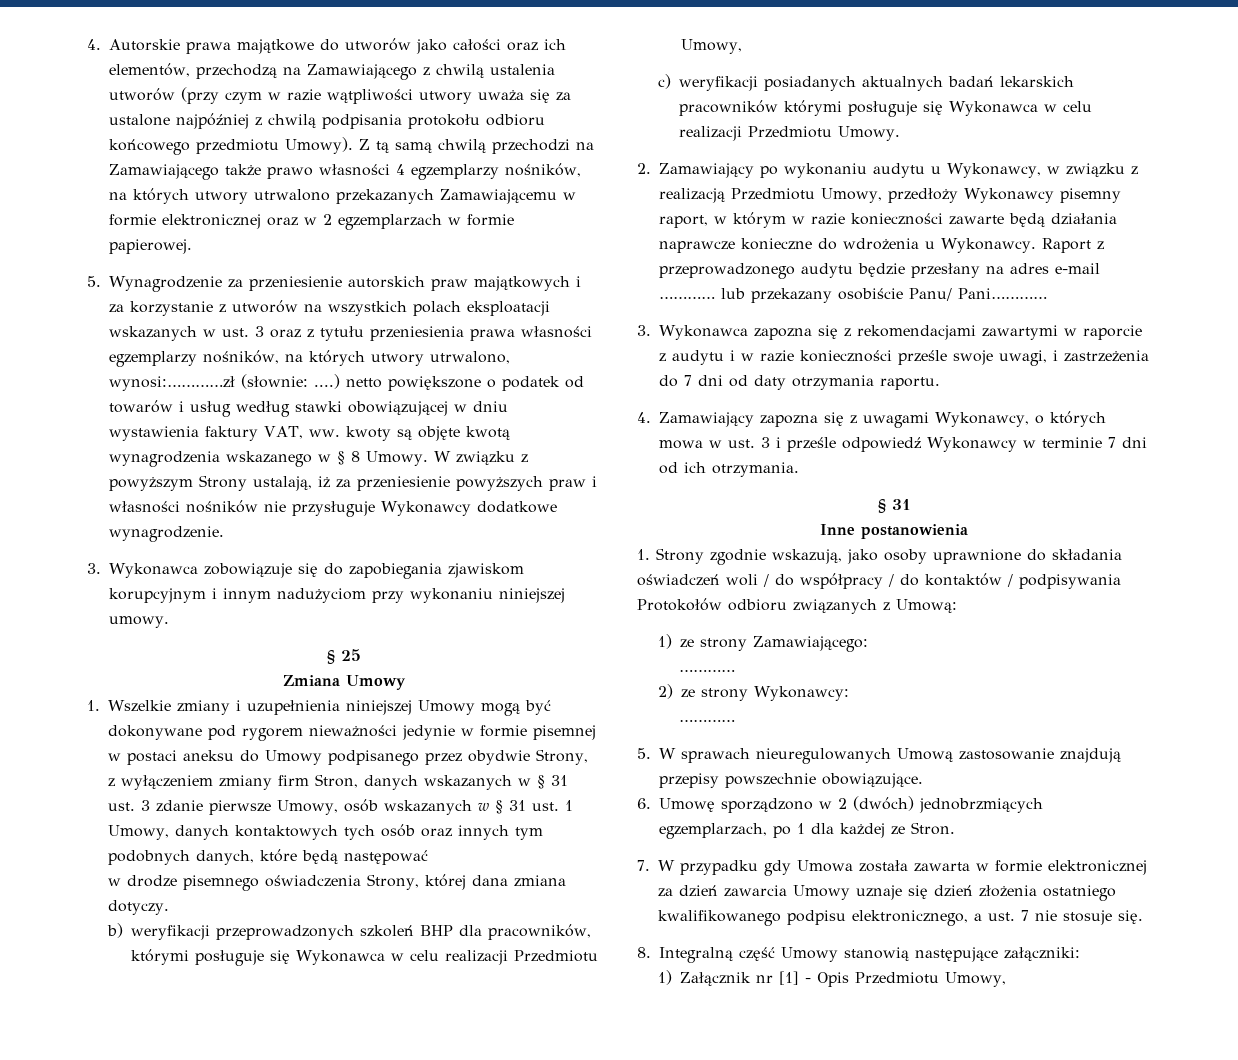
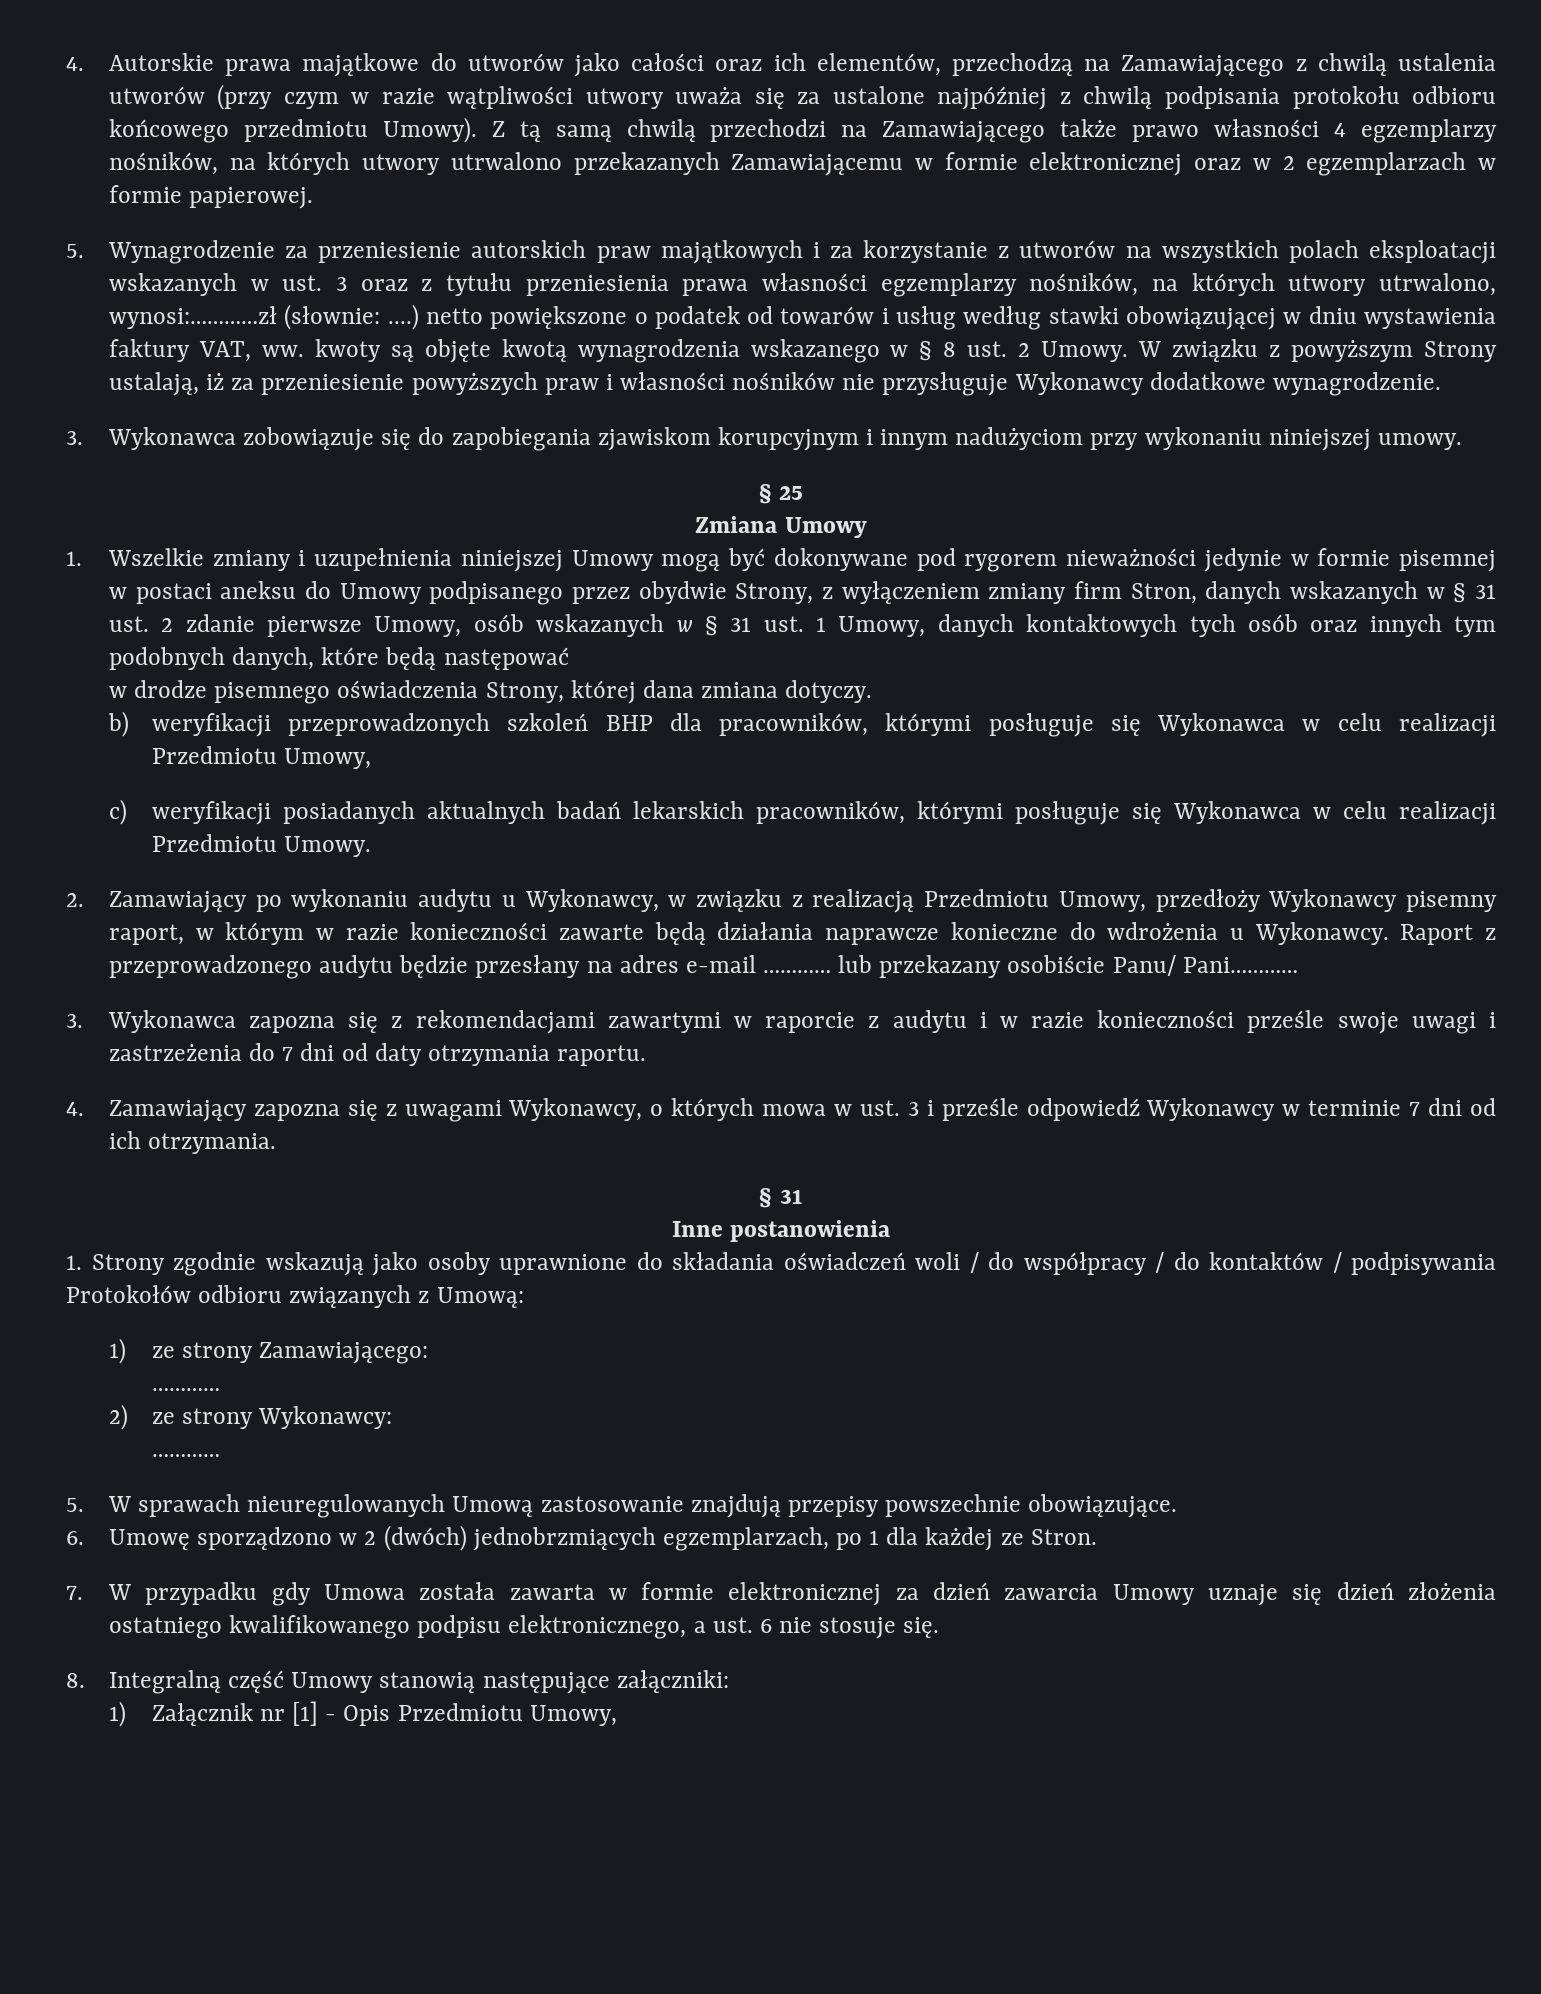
- ....) netto powiększone o podatek od towarów i usług według stawki obowiązującej w dniu wystawienia faktury VAT, ww. kwoty są objęte kwotą wynagrodzenia wskazanego w § 8 Umowy.
+ ....) netto powiększone o podatek od towarów i usług według stawki obowiązującej w dniu wystawienia faktury VAT, ww. kwoty są objęte kwotą wynagrodzenia wskazanego w § 8 ust. 2 Umowy.
- 1. Wszelkie zmiany i uzupełnienia niniejszej Umowy mogą być dokonywane pod rygorem nieważności jedynie w formie pisemnej w postaci aneksu do Umowy podpisanego przez obydwie Strony, z wyłączeniem zmiany firm Stron, danych wskazanych w § 31 ust. 3 zdanie pierwsze Umowy, osób wskazanych w § 31 ust. 1 Umowy, danych kontaktowych tych osób oraz innych tym podobnych danych, które będą następować
+ 1. Wszelkie zmiany i uzupełnienia niniejszej Umowy mogą być dokonywane pod rygorem nieważności jedynie w formie pisemnej w postaci aneksu do Umowy podpisanego przez obydwie Strony, z wyłączeniem zmiany firm Stron, danych wskazanych w § 31 ust. 2 zdanie pierwsze Umowy, osób wskazanych w § 31 ust. 1 Umowy, danych kontaktowych tych osób oraz innych tym podobnych danych, które będą następować
- c) weryfikacji posiadanych aktualnych badań lekarskich pracowników którymi posługuje się Wykonawca w celu realizacji Przedmiotu Umowy.
+ c) weryfikacji posiadanych aktualnych badań lekarskich pracowników, którymi posługuje się Wykonawca w celu realizacji Przedmiotu Umowy.
- 3. Wykonawca zapozna się z rekomendacjami zawartymi w raporcie z audytu i w razie konieczności prześle swoje uwagi, i zastrzeżenia do 7 dni od daty otrzymania raportu.
+ 3. Wykonawca zapozna się z rekomendacjami zawartymi w raporcie z audytu i w razie konieczności prześle swoje uwagi i zastrzeżenia do 7 dni od daty otrzymania raportu.
- 1. Strony zgodnie wskazują, jako osoby uprawnione do składania oświadczeń woli / do współpracy / do kontaktów / podpisywania Protokołów odbioru związanych z Umową:
+ 1. Strony zgodnie wskazują jako osoby uprawnione do składania oświadczeń woli / do współpracy / do kontaktów / podpisywania Protokołów odbioru związanych z Umową:
- 7. W przypadku gdy Umowa została zawarta w formie elektronicznej za dzień zawarcia Umowy uznaje się dzień złożenia ostatniego kwalifikowanego podpisu elektronicznego, a ust. 7 nie stosuje się.
+ 7. W przypadku gdy Umowa została zawarta w formie elektronicznej za dzień zawarcia Umowy uznaje się dzień złożenia ostatniego kwalifikowanego podpisu elektronicznego, a ust. 6 nie stosuje się.

